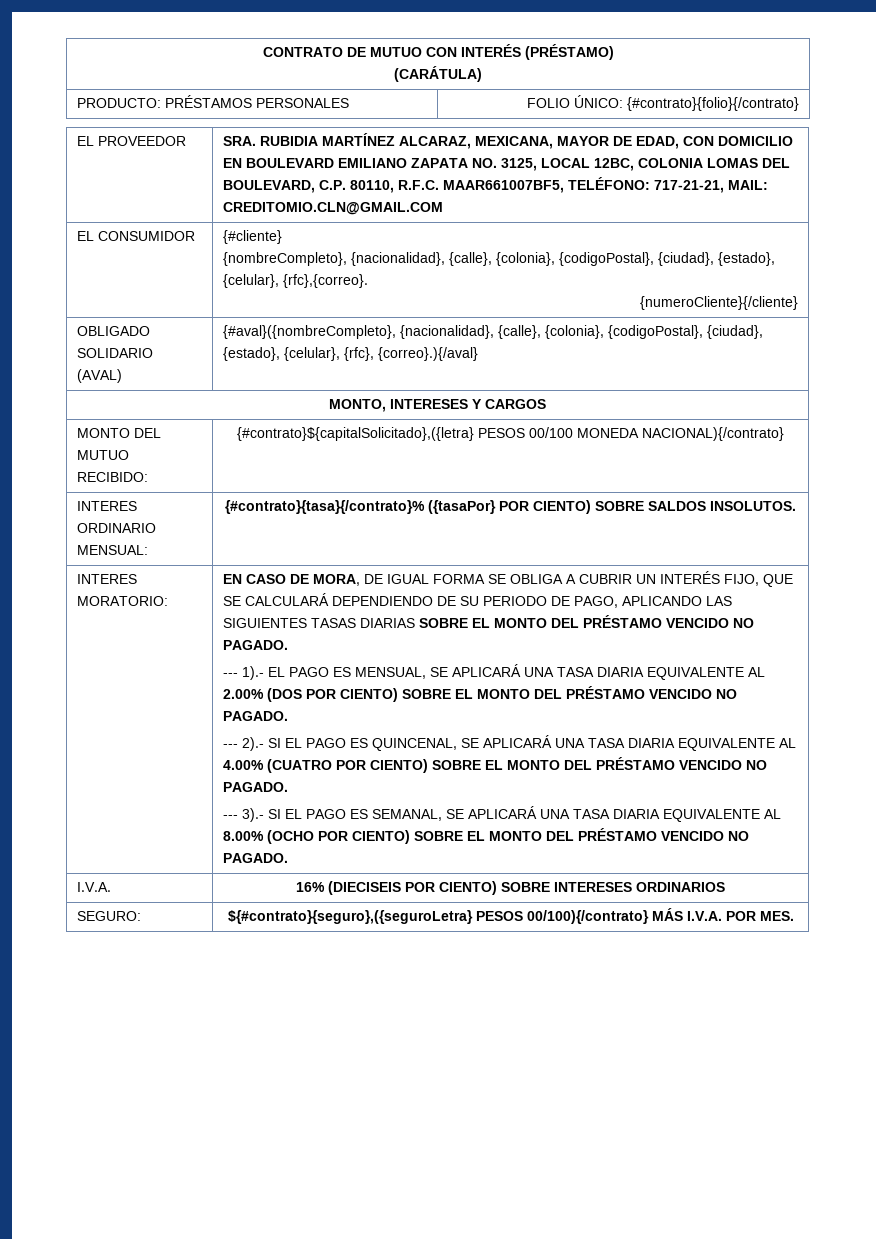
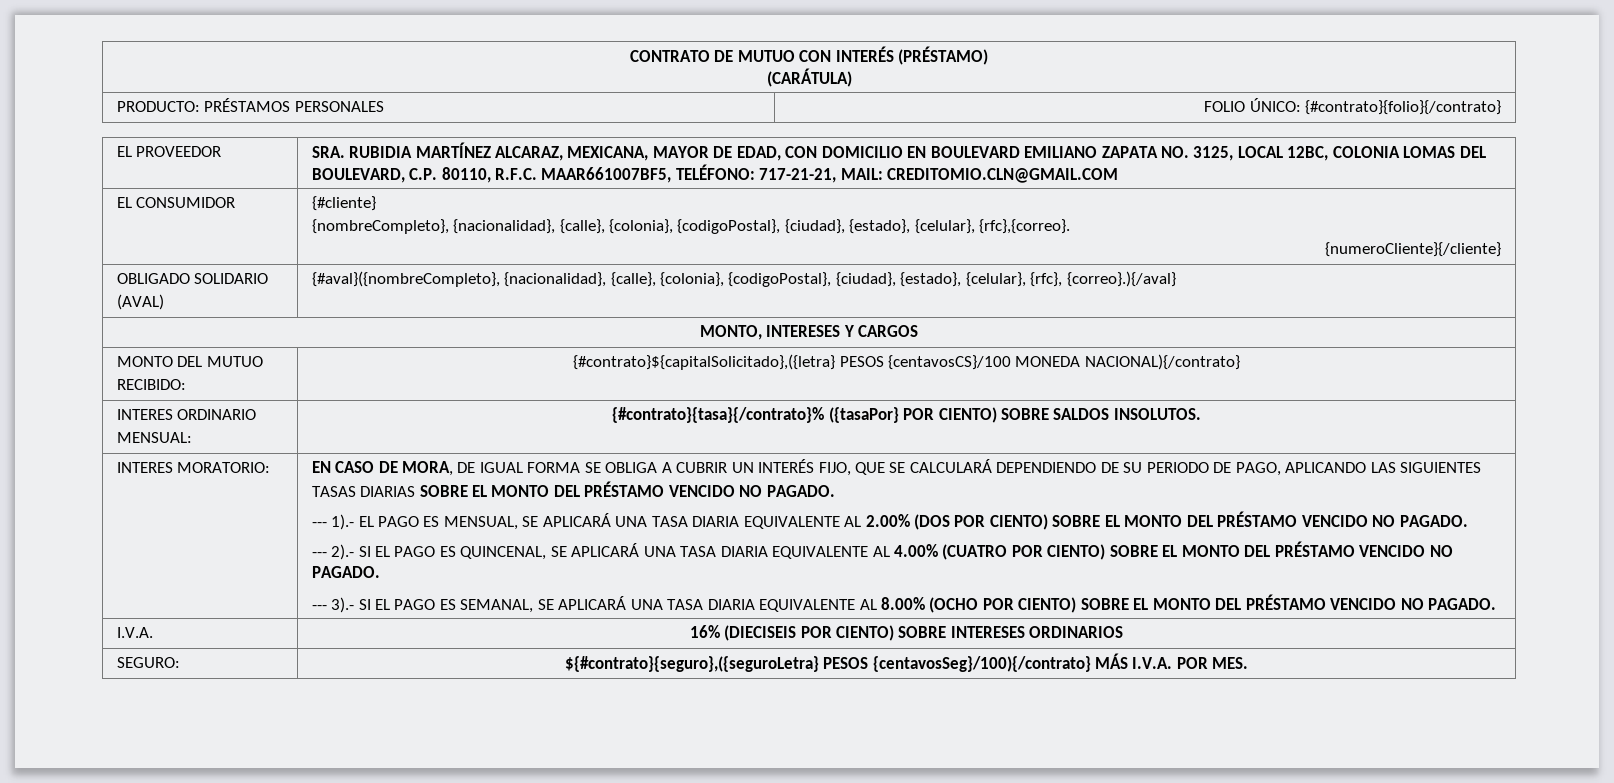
- MONTO DEL MUTUO RECIBIDO: | {#contrato}${capitalSolicitado},({letra} PESOS 00/100 MONEDA NACIONAL){/contrato}
+ MONTO DEL MUTUO RECIBIDO: | {#contrato}${capitalSolicitado},({letra} PESOS {centavosCS}/100 MONEDA NACIONAL){/contrato}
- SEGURO: | ${#contrato}{seguro},({seguroLetra} PESOS 00/100){/contrato} MÁS I.V.A. POR MES.
+ SEGURO: | ${#contrato}{seguro},({seguroLetra} PESOS {centavosSeg}/100){/contrato} MÁS I.V.A. POR MES.

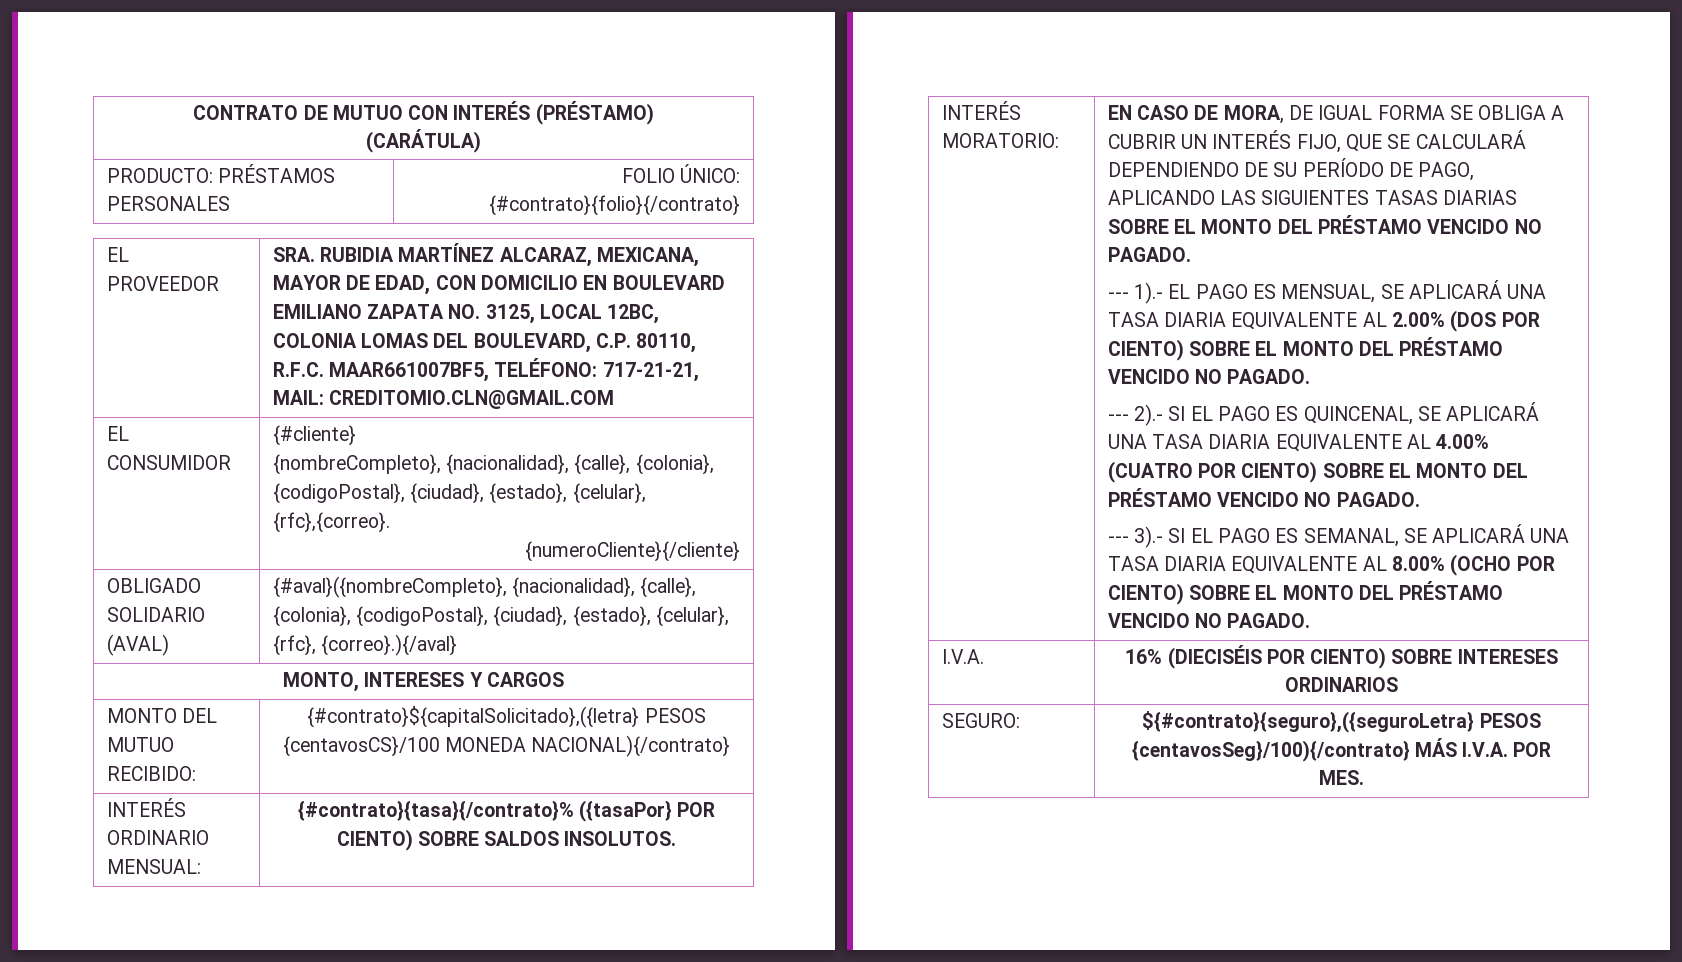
- INTERES ORDINARIO MENSUAL: | {#contrato}{tasa}{/contrato}% ({tasaPor} POR CIENTO) SOBRE SALDOS INSOLUTOS.
+ INTERÉS ORDINARIO MENSUAL: | {#contrato}{tasa}{/contrato}% ({tasaPor} POR CIENTO) SOBRE SALDOS INSOLUTOS.
- INTERES MORATORIO:
+ INTERÉS MORATORIO:
- EN CASO DE MORA, DE IGUAL FORMA SE OBLIGA A CUBRIR UN INTERÉS FIJO, QUE SE CALCULARÁ DEPENDIENDO DE SU PERIODO DE PAGO, APLICANDO LAS SIGUIENTES TASAS DIARIAS SOBRE EL MONTO DEL PRÉSTAMO VENCIDO NO PAGADO.
+ EN CASO DE MORA, DE IGUAL FORMA SE OBLIGA A CUBRIR UN INTERÉS FIJO, QUE SE CALCULARÁ DEPENDIENDO DE SU PERÍODO DE PAGO, APLICANDO LAS SIGUIENTES TASAS DIARIAS SOBRE EL MONTO DEL PRÉSTAMO VENCIDO NO PAGADO.
- I.V.A. | 16% (DIECISEIS POR CIENTO) SOBRE INTERESES ORDINARIOS
+ I.V.A. | 16% (DIECISÉIS POR CIENTO) SOBRE INTERESES ORDINARIOS

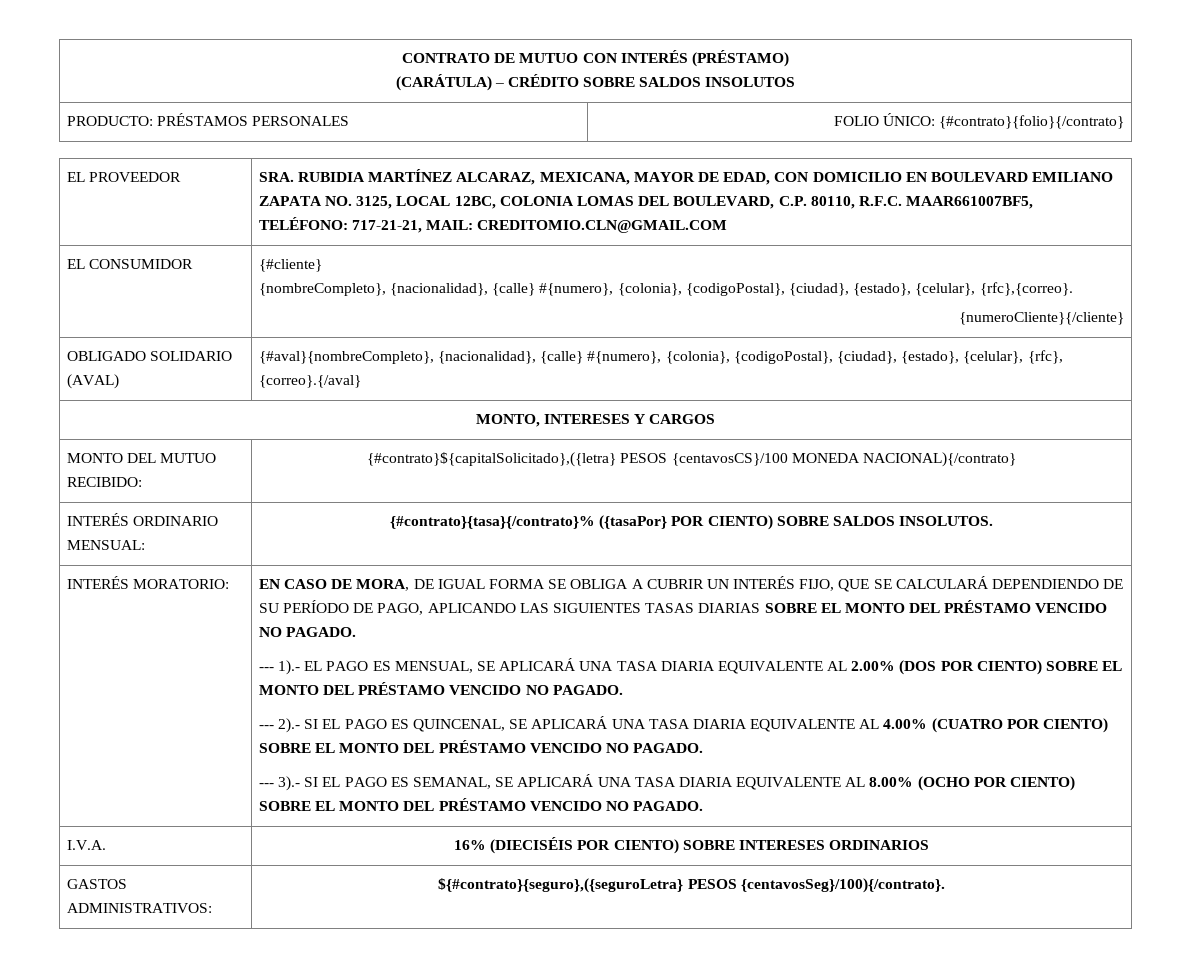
  CONTRATO DE MUTUO CON INTERÉS (PRÉSTAMO)
- (CARÁTULA)
+ (CARÁTULA) – CRÉDITO SOBRE SALDOS INSOLUTOS
  EL CONSUMIDOR | {#cliente}
- {nombreCompleto}, {nacionalidad}, {calle}, {colonia}, {codigoPostal}, {ciudad}, {estado}, {celular}, {rfc},{correo}.
+ {nombreCompleto}, {nacionalidad}, {calle} #{numero}, {colonia}, {codigoPostal}, {ciudad}, {estado}, {celular}, {rfc},{correo}.
- OBLIGADO SOLIDARIO (AVAL) | {#aval}({nombreCompleto}, {nacionalidad}, {calle}, {colonia}, {codigoPostal}, {ciudad}, {estado}, {celular}, {rfc}, {correo}.){/aval}
+ OBLIGADO SOLIDARIO (AVAL) | {#aval}{nombreCompleto}, {nacionalidad}, {calle} #{numero}, {colonia}, {codigoPostal}, {ciudad}, {estado}, {celular}, {rfc}, {correo}.{/aval}
- SEGURO: | ${#contrato}{seguro},({seguroLetra} PESOS {centavosSeg}/100){/contrato} MÁS I.V.A. POR MES.
+ GASTOS ADMINISTRATIVOS: | ${#contrato}{seguro},({seguroLetra} PESOS {centavosSeg}/100){/contrato}.

